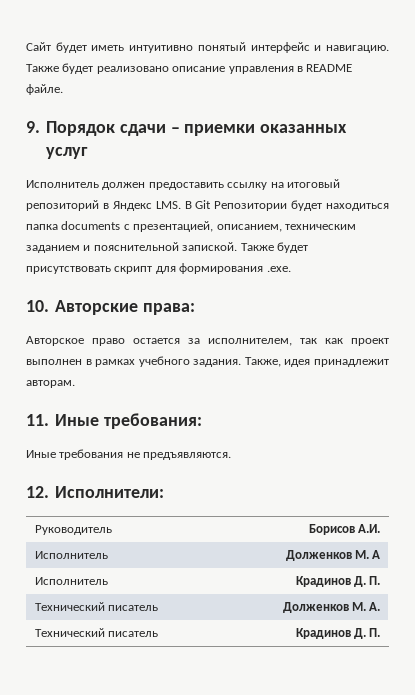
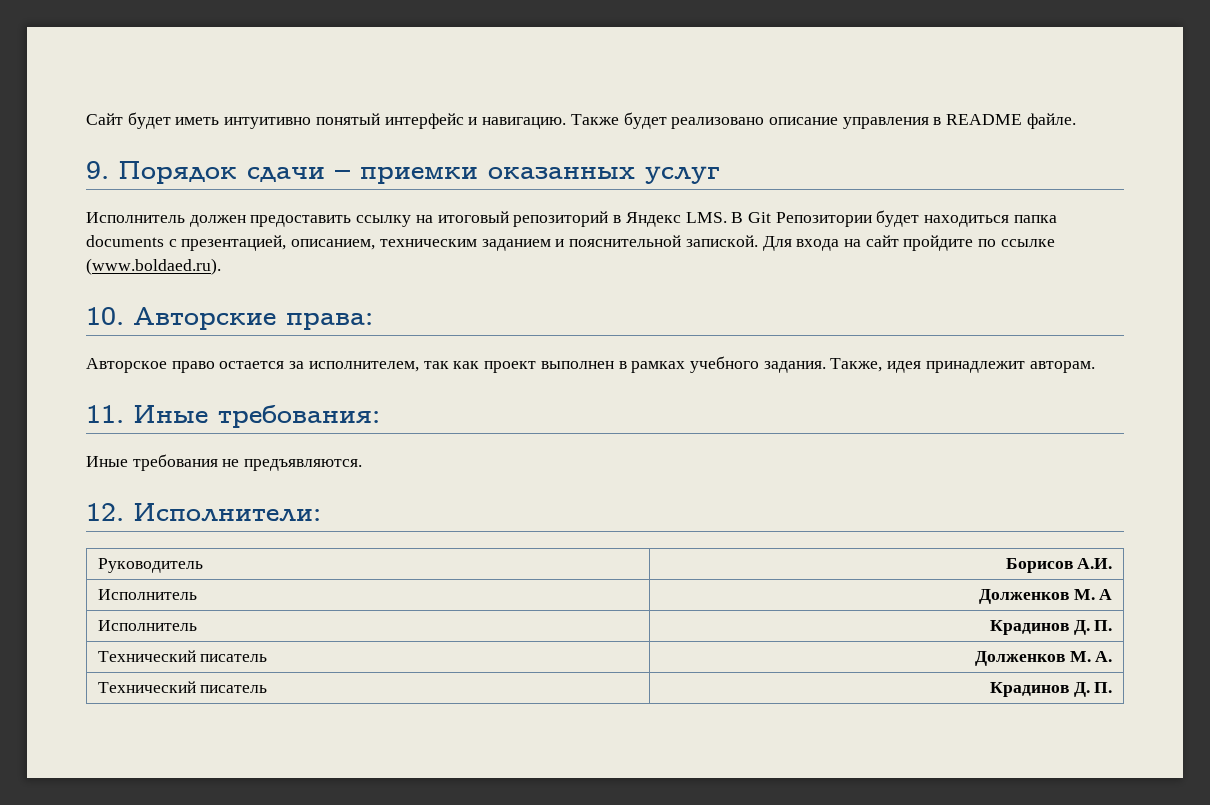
- Также будет присутствовать скрипт для формирования .exe.
+ Для входа на сайт пройдите по ссылке (www.boldaed.ru).

